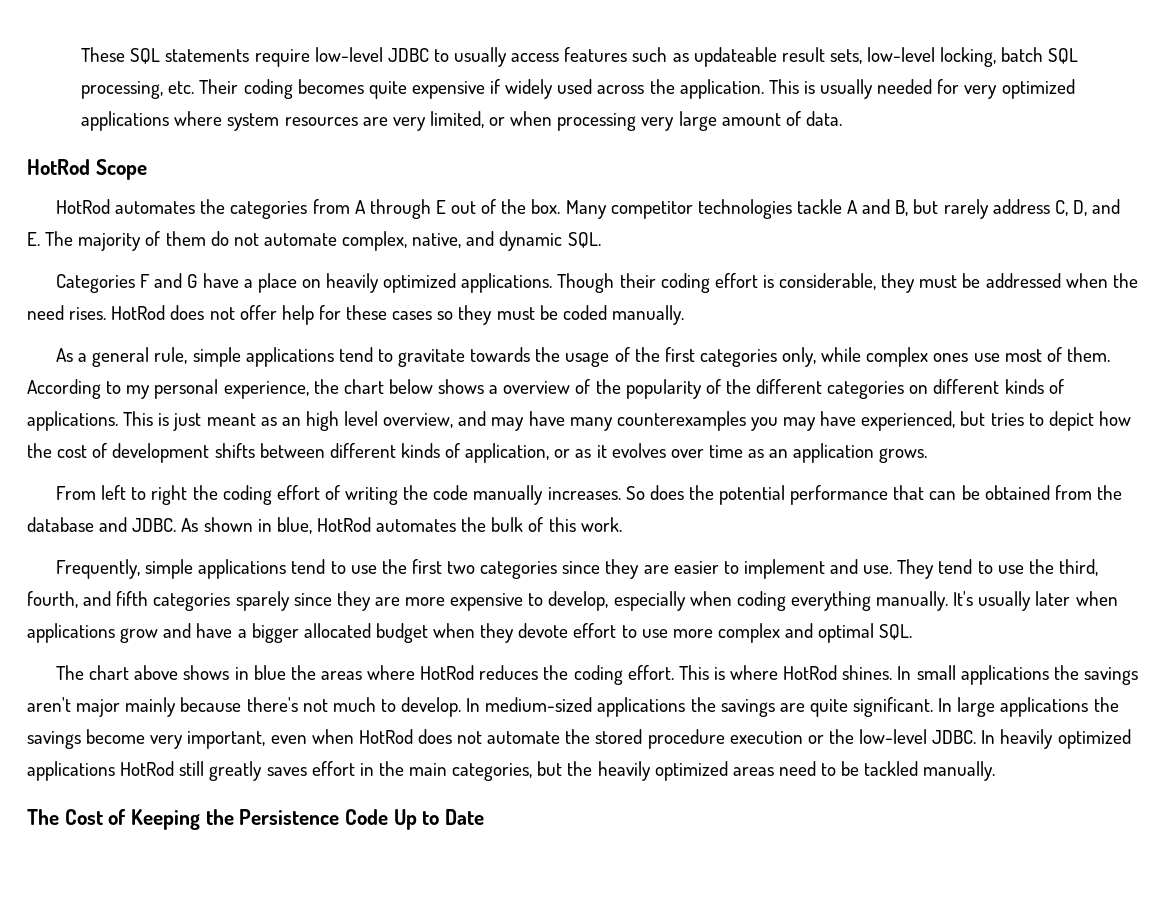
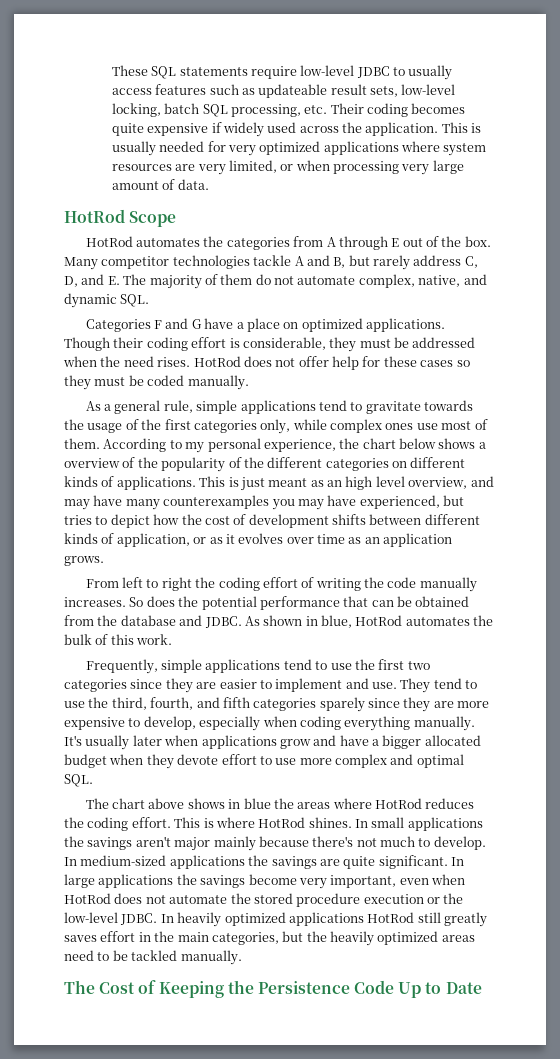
- Categories F and G have a place on heavily optimized applications.
+ Categories F and G have a place on optimized applications.

